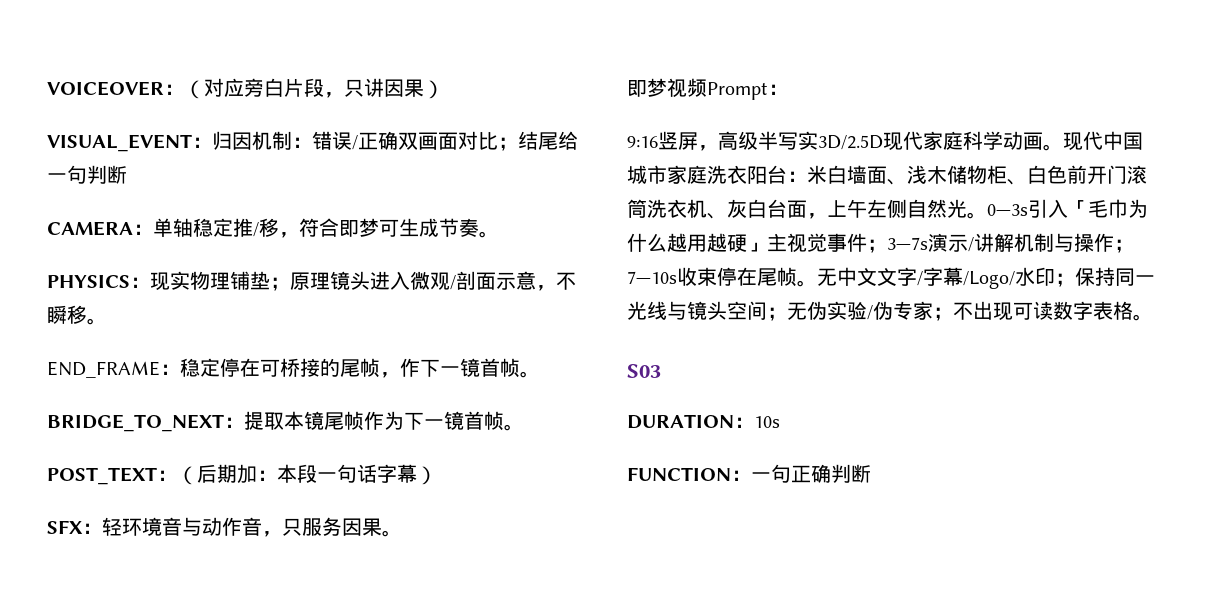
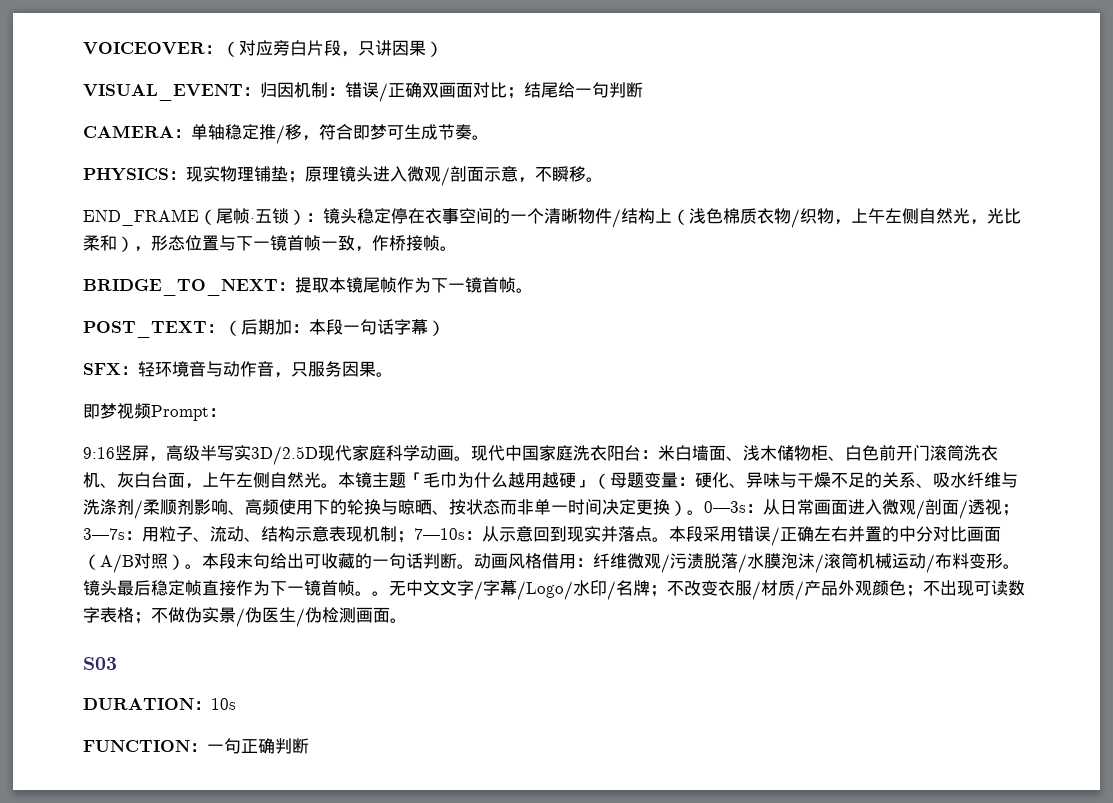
- END_FRAME：稳定停在可桥接的尾帧，作下一镜首帧。
+ END_FRAME（尾帧·五锁）：镜头稳定停在衣事空间的一个清晰物件/结构上（浅色棉质衣物/织物，上午左侧自然光，光比柔和），形态位置与下一镜首帧一致，作桥接帧。
- 现代中国城市家庭洗衣阳台：米白墙面、浅木储物柜、白色前开门滚筒洗衣机、灰白台面，上午左侧自然光。
+ 现代中国家庭洗衣阳台：米白墙面、浅木储物柜、白色前开门滚筒洗衣机、灰白台面，上午左侧自然光。
- 0—3s引入「毛巾为什么越用越硬」主视觉事件；3—7s演示/讲解机制与操作；7—10s收束停在尾帧。
+ 本镜主题「毛巾为什么越用越硬」（母题变量：硬化、异味与干燥不足的关系、吸水纤维与洗涤剂/柔顺剂影响、高频使用下的轮换与晾晒、按状态而非单一时间决定更换）。0—3s：从日常画面进入微观/剖面/透视；3—7s：用粒子、流动、结构示意表现机制；7—10s：从示意回到现实并落点。本段采用错误/正确左右并置的中分对比画面（A/B对照）。本段末句给出可收藏的一句话判断。动画风格借用：纤维微观/污渍脱落/水膜泡沫/滚筒机械运动/布料变形。镜头最后稳定帧直接作为下一镜首帧。。
- 无中文文字/字幕/Logo/水印；保持同一光线与镜头空间；无伪实验/伪专家；不出现可读数字表格。
+ 无中文文字/字幕/Logo/水印/名牌；不改变衣服/材质/产品外观颜色；不出现可读数字表格；不做伪实景/伪医生/伪检测画面。

